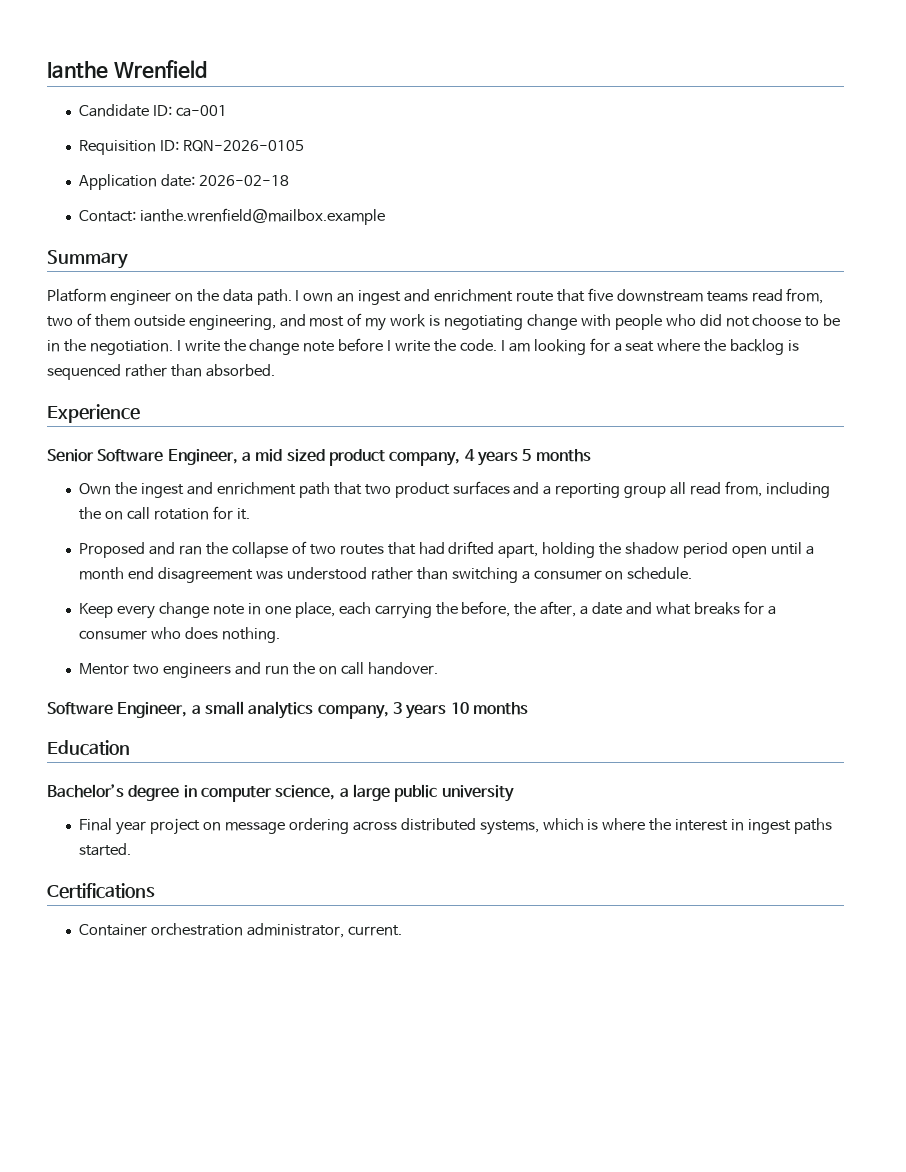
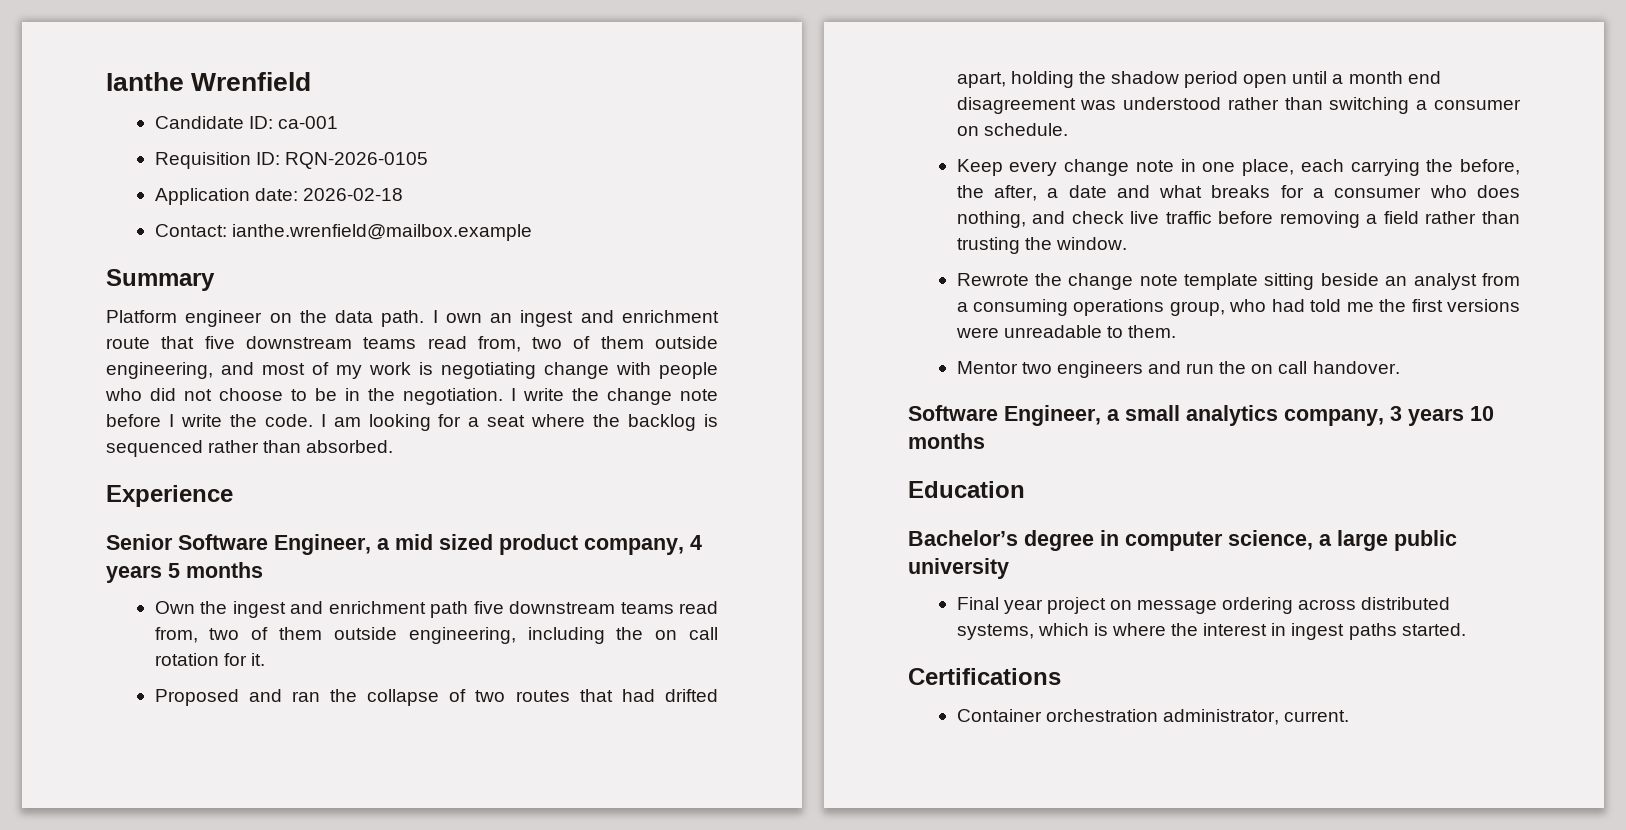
- Own the ingest and enrichment path that two product surfaces and a reporting group all read from, including the on call rotation for it.
+ Own the ingest and enrichment path five downstream teams read from, two of them outside engineering, including the on call rotation for it.
- Keep every change note in one place, each carrying the before, the after, a date and what breaks for a consumer who does nothing.
+ Keep every change note in one place, each carrying the before, the after, a date and what breaks for a consumer who does nothing, and check live traffic before removing a field rather than trusting the window.
+ Rewrote the change note template sitting beside an analyst from a consuming operations group, who had told me the first versions were unreadable to them.

